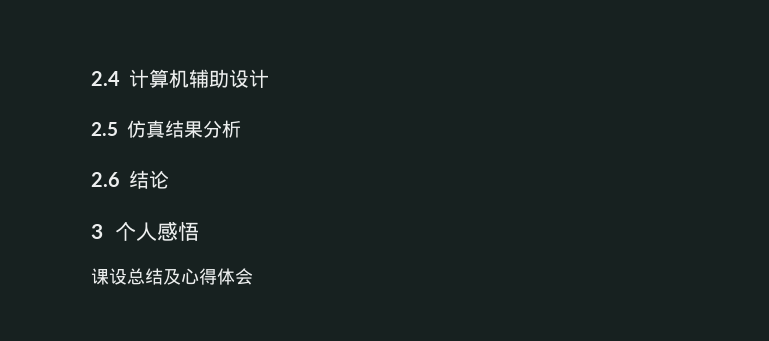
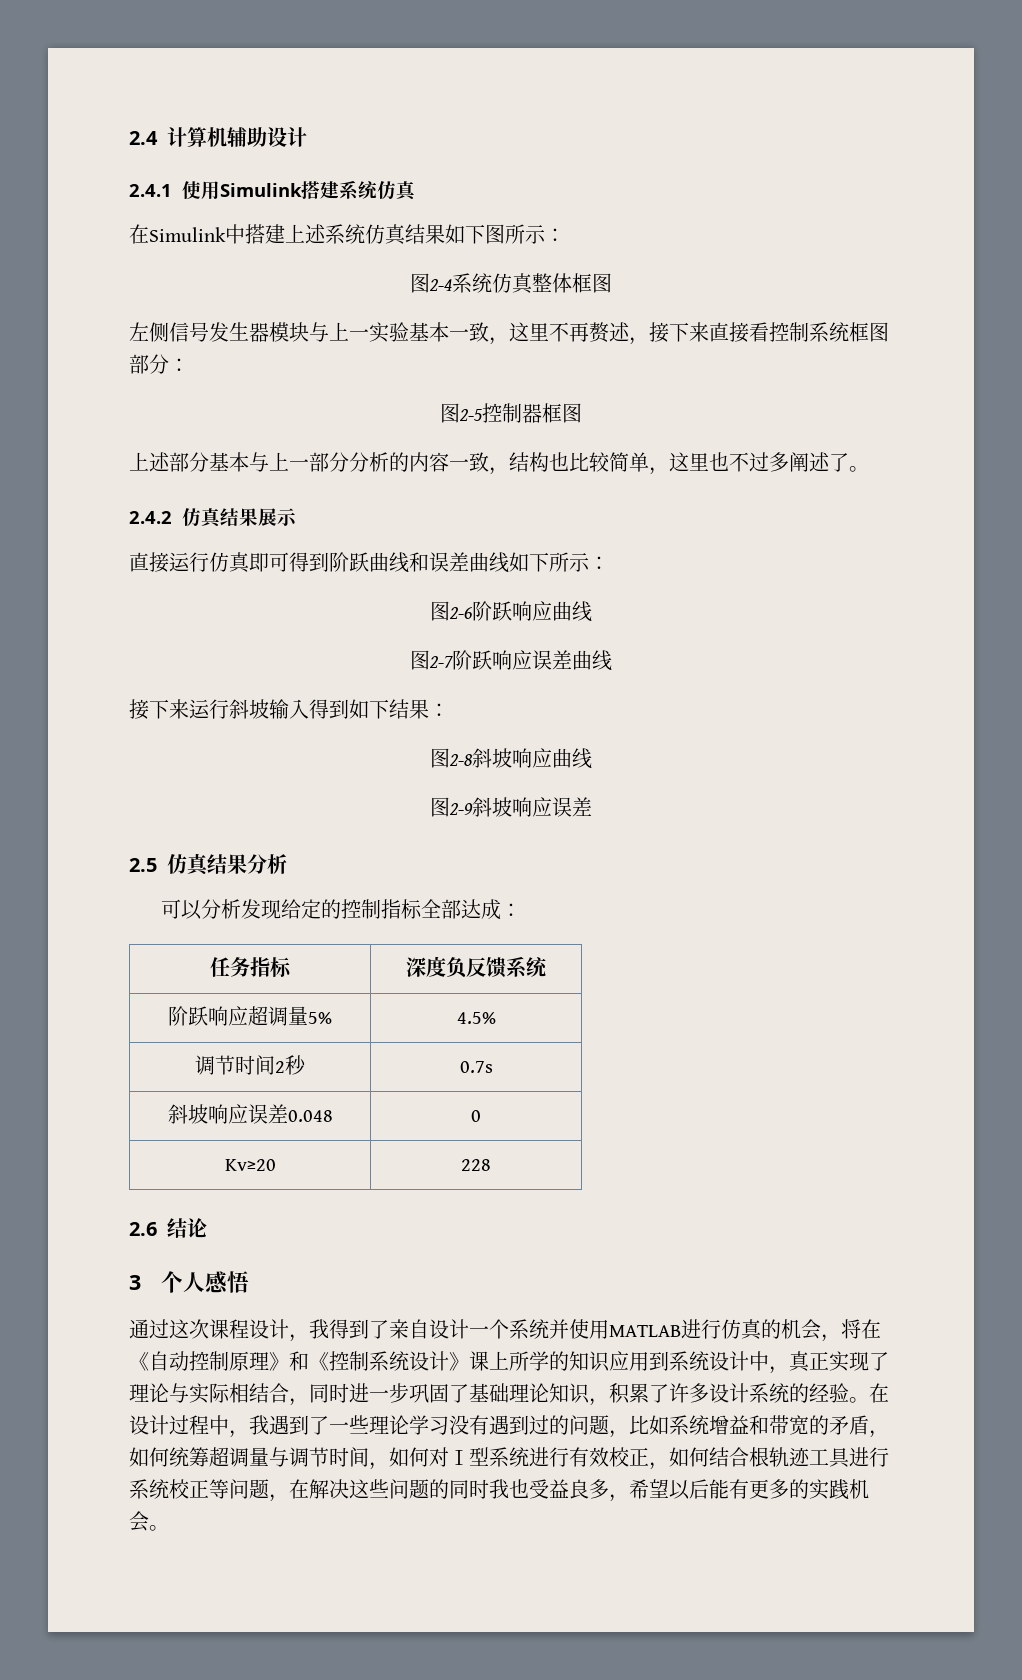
+ 2.4.1使用Simulink搭建系统仿真
+ 在Simulink中搭建上述系统仿真结果如下图所示：
+ 图2-4系统仿真整体框图
+ 左侧信号发生器模块与上一实验基本一致，这里不再赘述，接下来直接看控制系统框图部分：
+ 图2-5控制器框图
+ 上述部分基本与上一部分分析的内容一致，结构也比较简单，这里也不过多阐述了。
+ 2.4.2仿真结果展示
+ 直接运行仿真即可得到阶跃曲线和误差曲线如下所示：
+ 图2-6阶跃响应曲线
+ 图2-7阶跃响应误差曲线
+ 接下来运行斜坡输入得到如下结果：
+ 图2-8斜坡响应曲线
+ 图2-9斜坡响应误差
  2.5仿真结果分析
+ 可以分析发现给定的控制指标全部达成：
+ 任务指标 | 深度负反馈系统
+ 阶跃响应超调量5% | 4.5%
+ 调节时间2秒 | 0.7s
+ 斜坡响应误差0.048 | 0
+ Kv≥20 | 228
- 课设总结及心得体会
+ 通过这次课程设计，我得到了亲自设计一个系统并使用MATLAB进行仿真的机会，将在《自动控制原理》和《控制系统设计》课上所学的知识应用到系统设计中，真正实现了理论与实际相结合，同时进一步巩固了基础理论知识，积累了许多设计系统的经验。在设计过程中，我遇到了一些理论学习没有遇到过的问题，比如系统增益和带宽的矛盾，如何统筹超调量与调节时间，如何对Ⅰ型系统进行有效校正，如何结合根轨迹工具进行系统校正等问题，在解决这些问题的同时我也受益良多，希望以后能有更多的实践机会。

